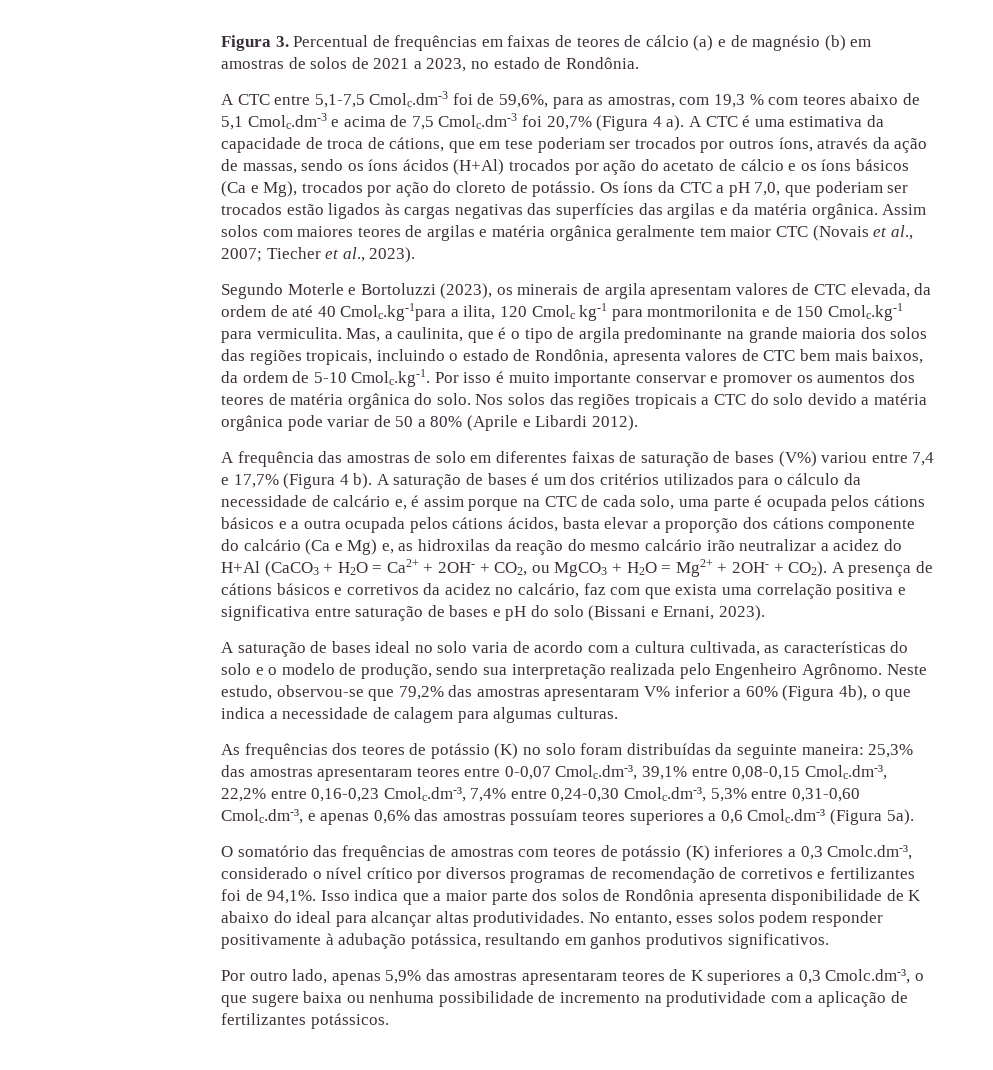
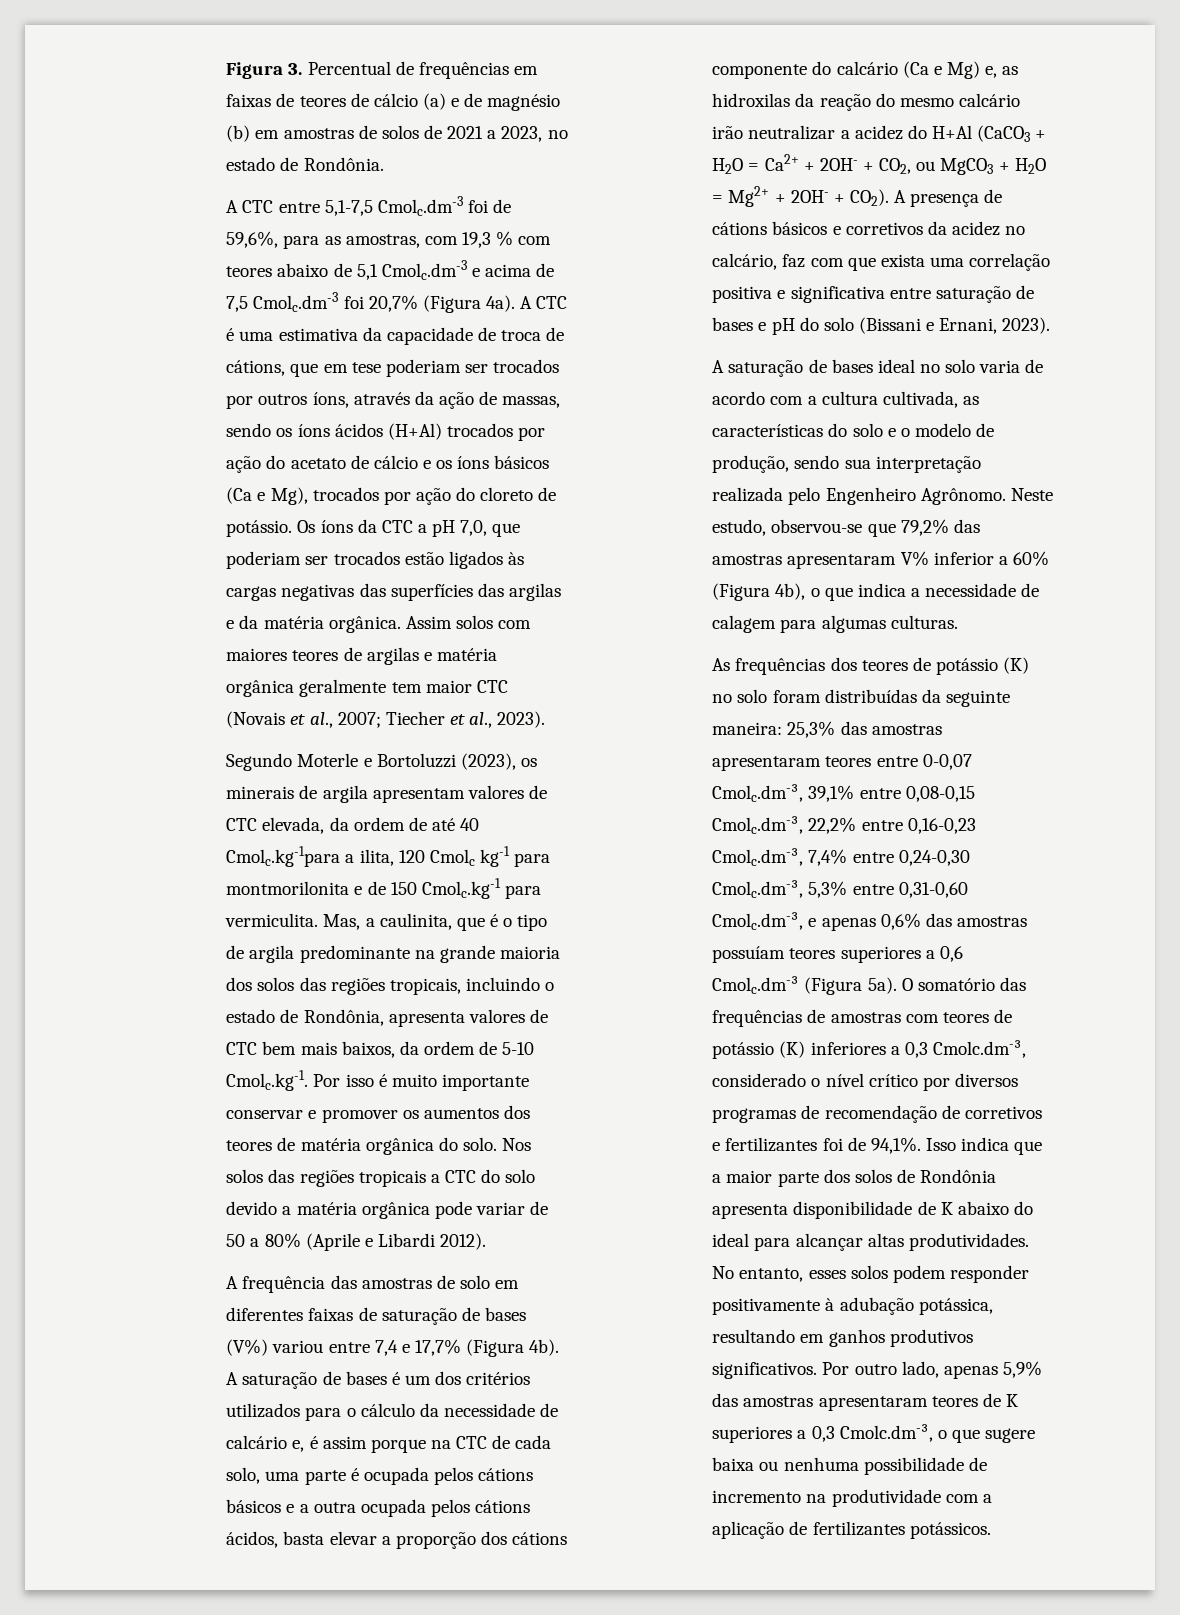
- A CTC entre 5,1-7,5 Cmolc.dm-3 foi de 59,6%, para as amostras, com 19,3 % com teores abaixo de 5,1 Cmolc.dm-3 e acima de 7,5 Cmolc.dm-3 foi 20,7% (Figura 4 a).
+ A CTC entre 5,1-7,5 Cmolc.dm-3 foi de 59,6%, para as amostras, com 19,3 % com teores abaixo de 5,1 Cmolc.dm-3 e acima de 7,5 Cmolc.dm-3 foi 20,7% (Figura 4a).
- A frequência das amostras de solo em diferentes faixas de saturação de bases (V%) variou entre 7,4 e 17,7% (Figura 4 b).
+ A frequência das amostras de solo em diferentes faixas de saturação de bases (V%) variou entre 7,4 e 17,7% (Figura 4b).
- 25,3% das amostras apresentaram teores entre 0-0,07 Cmolc.dm-³, 39,1% entre 0,08-0,15 Cmolc.dm-³, 22,2% entre 0,16-0,23 Cmolc.dm-³, 7,4% entre 0,24-0,30 Cmolc.dm-³, 5,3% entre 0,31-0,60 Cmolc.dm-³, e apenas 0,6% das amostras possuíam teores superiores a 0,6 Cmolc.dm-³ (Figura 5a).
- O somatório das frequências de amostras com teores de potássio (K) inferiores a 0,3 Cmolc.dm-³, considerado o nível crítico por diversos programas de recomendação de corretivos e fertilizantes foi de 94,1%.
+ 25,3% das amostras apresentaram teores entre 0-0,07 Cmolc.dm-³, 39,1% entre 0,08-0,15 Cmolc.dm-³, 22,2% entre 0,16-0,23 Cmolc.dm-³, 7,4% entre 0,24-0,30 Cmolc.dm-³, 5,3% entre 0,31-0,60 Cmolc.dm-³, e apenas 0,6% das amostras possuíam teores superiores a 0,6 Cmolc.dm-³ (Figura 5a). O somatório das frequências de amostras com teores de potássio (K) inferiores a 0,3 Cmolc.dm-³, considerado o nível crítico por diversos programas de recomendação de corretivos e fertilizantes foi de 94,1%.
- No entanto, esses solos podem responder positivamente à adubação potássica, resultando em ganhos produtivos significativos.
- Por outro lado, apenas 5,9% das amostras apresentaram teores de K superiores a 0,3 Cmolc.dm-³, o que sugere baixa ou nenhuma possibilidade de incremento na produtividade com a aplicação de fertilizantes potássicos.
+ No entanto, esses solos podem responder positivamente à adubação potássica, resultando em ganhos produtivos significativos. Por outro lado, apenas 5,9% das amostras apresentaram teores de K superiores a 0,3 Cmolc.dm-³, o que sugere baixa ou nenhuma possibilidade de incremento na produtividade com a aplicação de fertilizantes potássicos.

